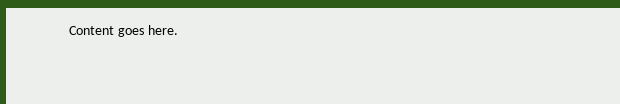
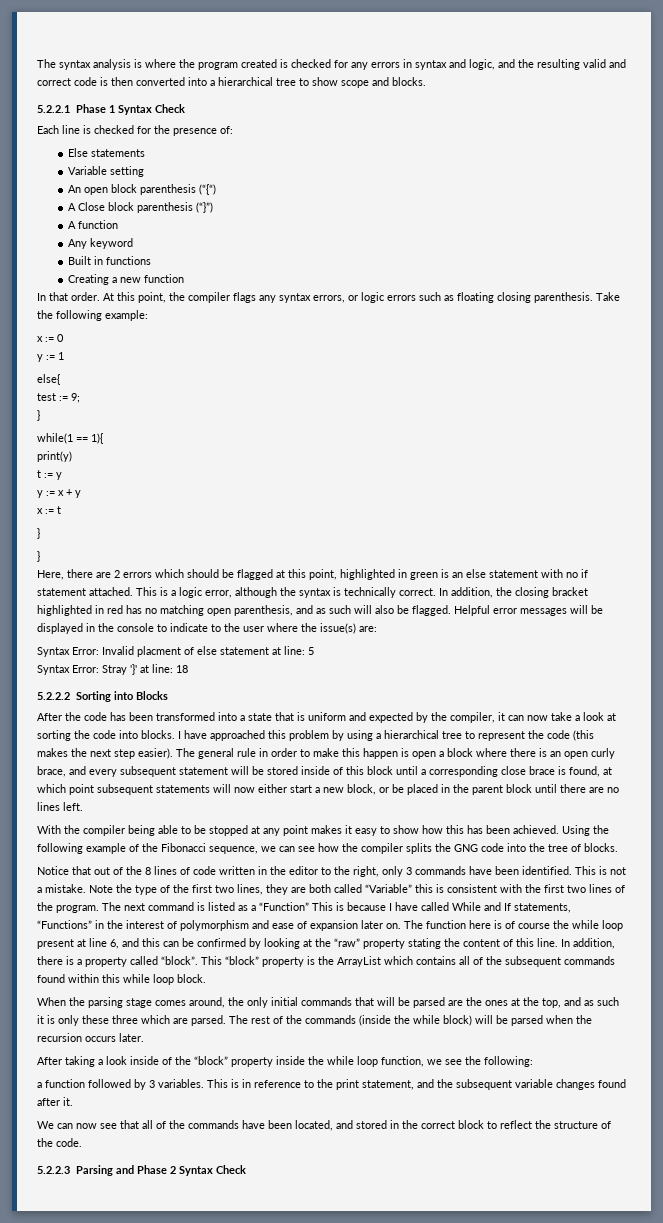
- Content goes here.
+ The syntax analysis is where the program created is checked for any errors in syntax and logic, and the resulting valid and correct code is then converted into a hierarchical tree to show scope and blocks.
+ 5.2.2.1 Phase 1 Syntax Check
+ Each line is checked for the presence of:
+ Else statements
+ Variable setting
+ An open block parenthesis (“{“)
+ A Close block parenthesis (“}”)
+ A function
+ Any keyword
+ Built in functions
+ Creating a new function
+ In that order. At this point, the compiler flags any syntax errors, or logic errors such as floating closing parenthesis. Take the following example:
+ x := 0
+ y := 1
+ else{
+ test := 9;
+ }
+ while(1 == 1){
+ print(y)
+ t := y
+ y := x + y
+ x := t
+ }
+ }
+ Here, there are 2 errors which should be flagged at this point, highlighted in green is an else statement with no if statement attached. This is a logic error, although the syntax is technically correct. In addition, the closing bracket highlighted in red has no matching open parenthesis, and as such will also be flagged. Helpful error messages will be displayed in the console to indicate to the user where the issue(s) are:
+ Syntax Error: Invalid placment of else statement at line: 5
+ Syntax Error: Stray '}' at line: 18
+ 5.2.2.2 Sorting into Blocks
+ After the code has been transformed into a state that is uniform and expected by the compiler, it can now take a look at sorting the code into blocks. I have approached this problem by using a hierarchical tree to represent the code (this makes the next step easier). The general rule in order to make this happen is open a block where there is an open curly brace, and every subsequent statement will be stored inside of this block until a corresponding close brace is found, at which point subsequent statements will now either start a new block, or be placed in the parent block until there are no lines left.
+ With the compiler being able to be stopped at any point makes it easy to show how this has been achieved. Using the following example of the Fibonacci sequence, we can see how the compiler splits the GNG code into the tree of blocks.
+ Notice that out of the 8 lines of code written in the editor to the right, only 3 commands have been identified. This is not a mistake. Note the type of the first two lines, they are both called “Variable” this is consistent with the first two lines of the program. The next command is listed as a “Function” This is because I have called While and If statements, “Functions” in the interest of polymorphism and ease of expansion later on. The function here is of course the while loop present at line 6, and this can be confirmed by looking at the “raw” property stating the content of this line. In addition, there is a property called “block”. This “block” property is the ArrayList which contains all of the subsequent commands found within this while loop block.
+ When the parsing stage comes around, the only initial commands that will be parsed are the ones at the top, and as such it is only these three which are parsed. The rest of the commands (inside the while block) will be parsed when the recursion occurs later.
+ After taking a look inside of the “block” property inside the while loop function, we see the following:
+ a function followed by 3 variables. This is in reference to the print statement, and the subsequent variable changes found after it.
+ We can now see that all of the commands have been located, and stored in the correct block to reflect the structure of the code.
+ 5.2.2.3 Parsing and Phase 2 Syntax Check

